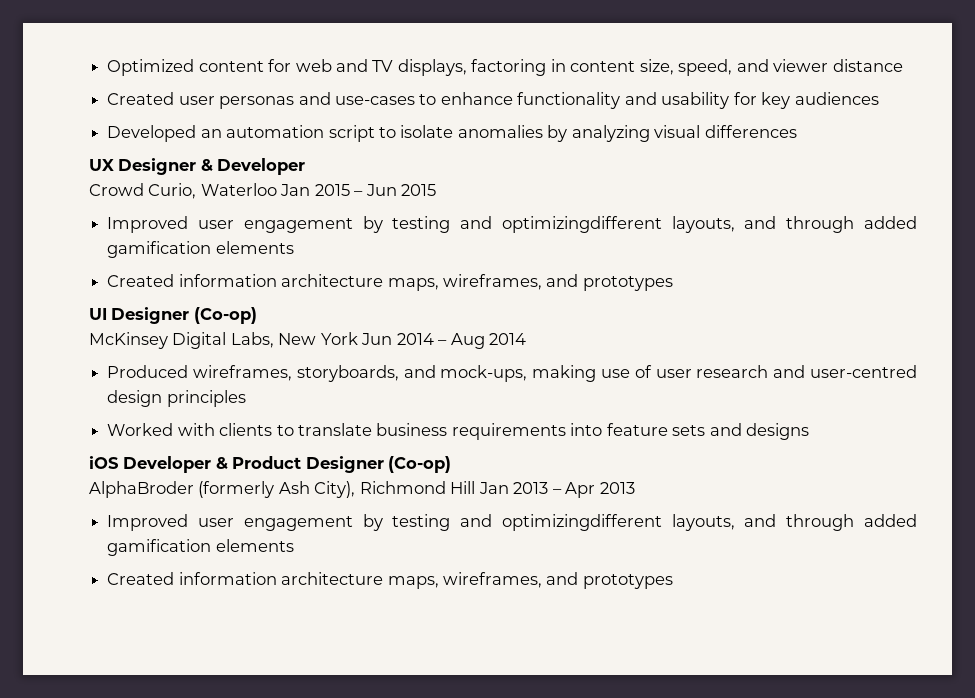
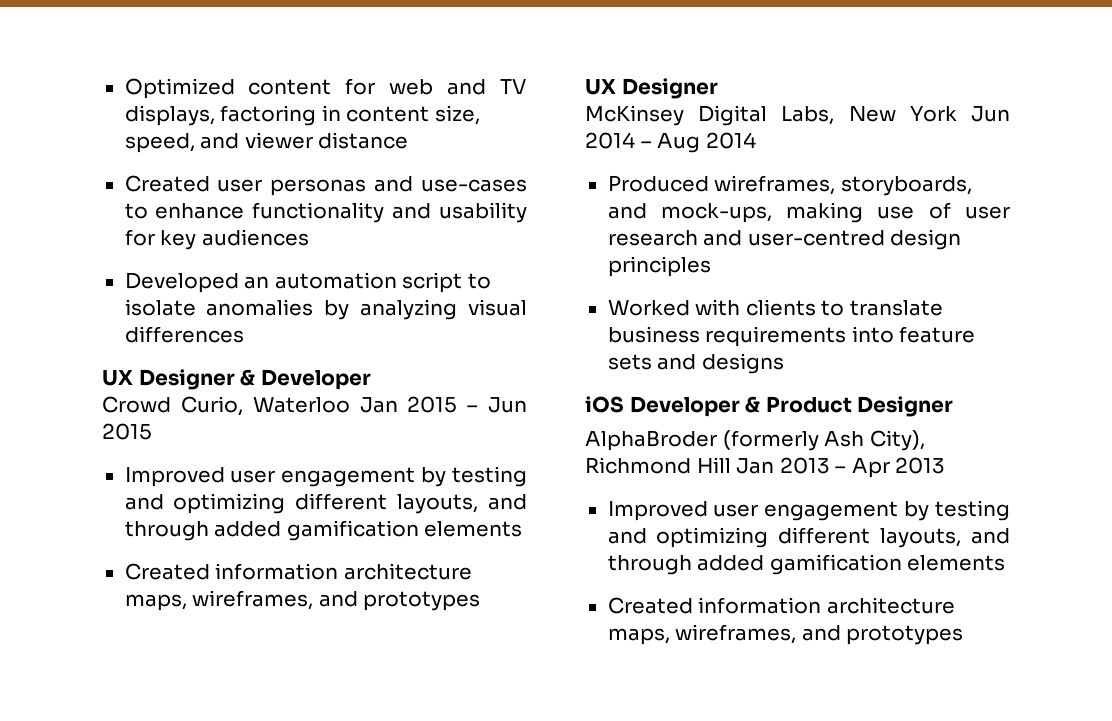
  Crowd Curio, Waterloo Jan 2015 – Jun 2015
- Improved user engagement by testing and optimizingdifferent layouts, and through added gamification elements
+ Improved user engagement by testing and optimizing different layouts, and through added gamification elements
  Created information architecture maps, wireframes, and prototypes
- UI Designer (Co-op)
+ UX Designer
- iOS Developer & Product Designer (Co-op)
+ iOS Developer & Product Designer
  AlphaBroder (formerly Ash City), Richmond Hill Jan 2013 – Apr 2013
- Improved user engagement by testing and optimizingdifferent layouts, and through added gamification elements
+ Improved user engagement by testing and optimizing different layouts, and through added gamification elements

